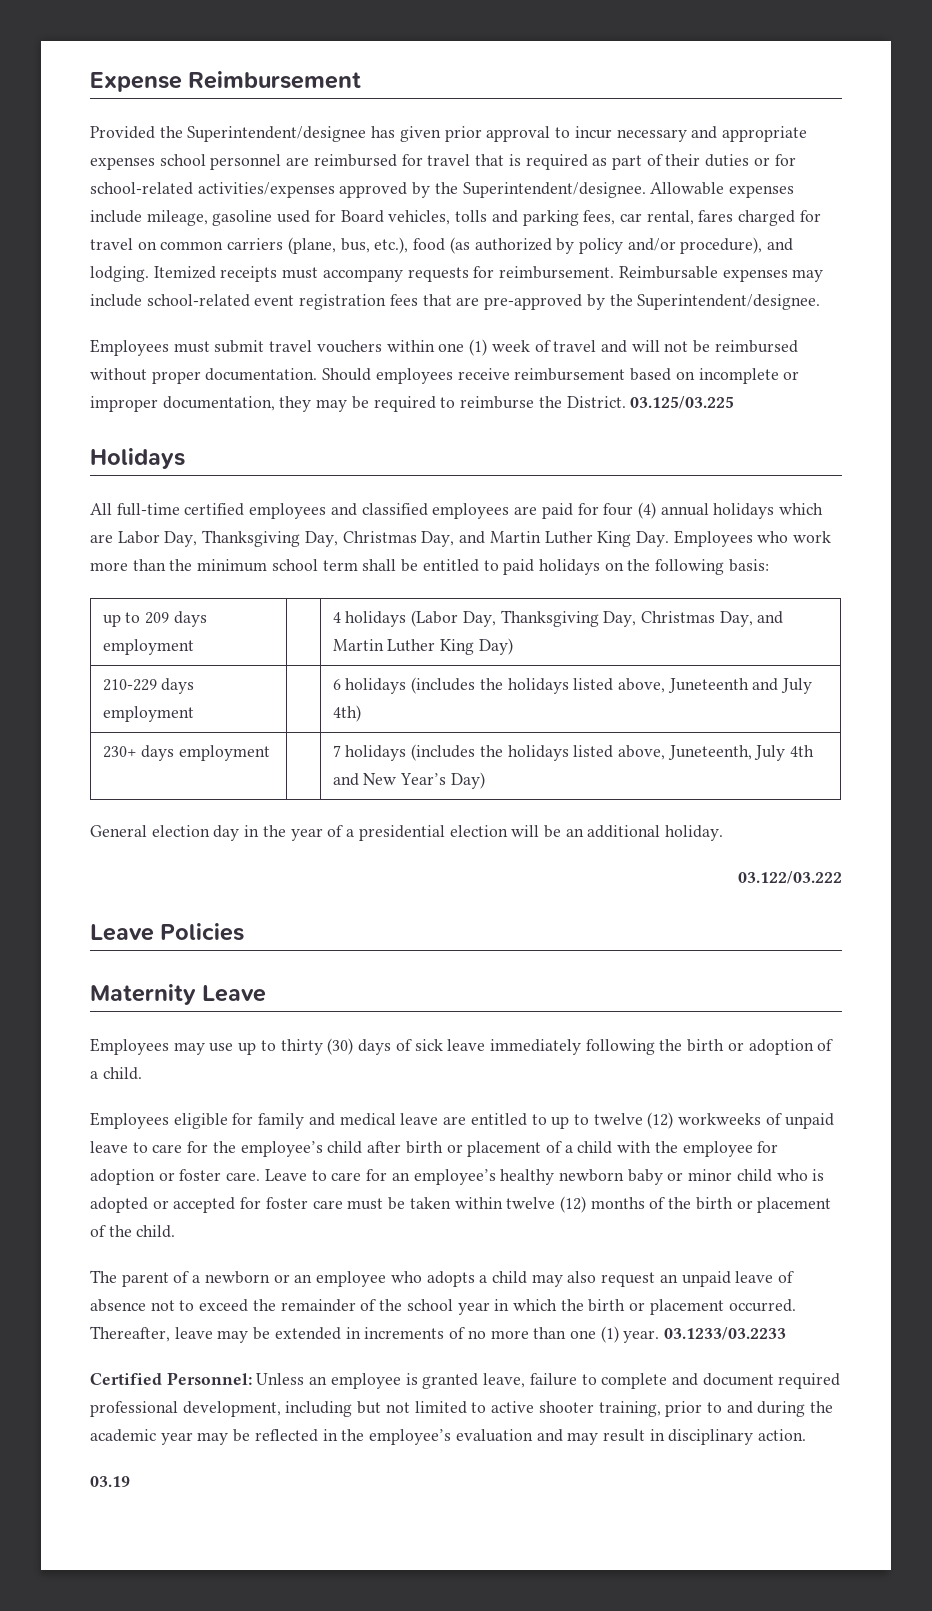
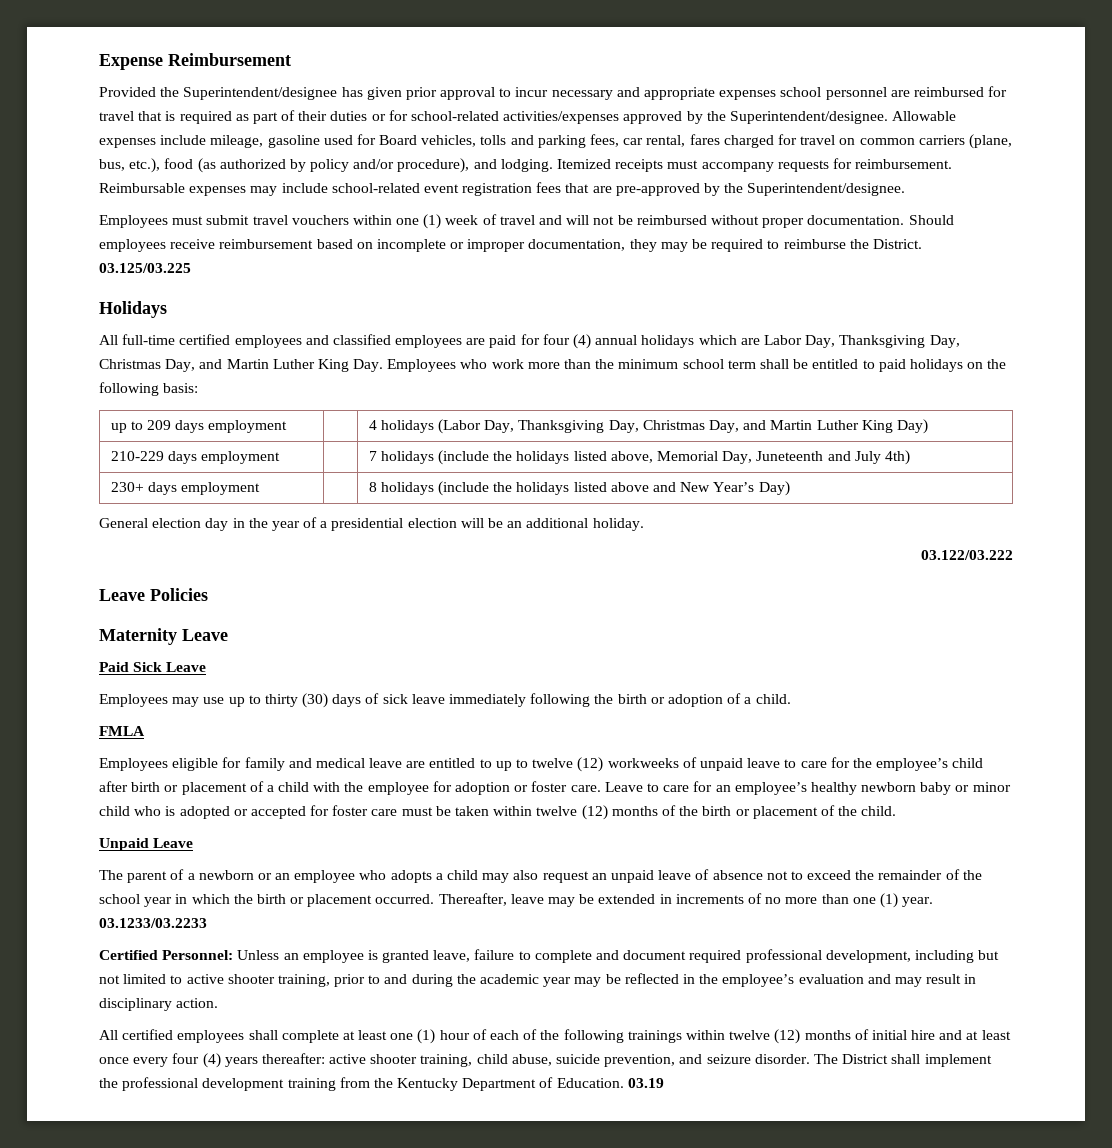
- 210-229 days employment | | 6 holidays (includes the holidays listed above, Juneteenth and July 4th)
+ 210-229 days employment | | 7 holidays (include the holidays listed above, Memorial Day, Juneteenth and July 4th)
- 230+ days employment | | 7 holidays (includes the holidays listed above, Juneteenth, July 4th and New Year’s Day)
+ 230+ days employment | | 8 holidays (include the holidays listed above and New Year’s Day)
+ Paid Sick Leave
+ FMLA
+ Unpaid Leave
+ All certified employees shall complete at least one (1) hour of each of the following trainings within twelve (12) months of initial hire and at least once every four (4) years thereafter: active shooter training, child abuse, suicide prevention, and seizure disorder. The District shall implement the professional development training from the Kentucky Department of Education.

